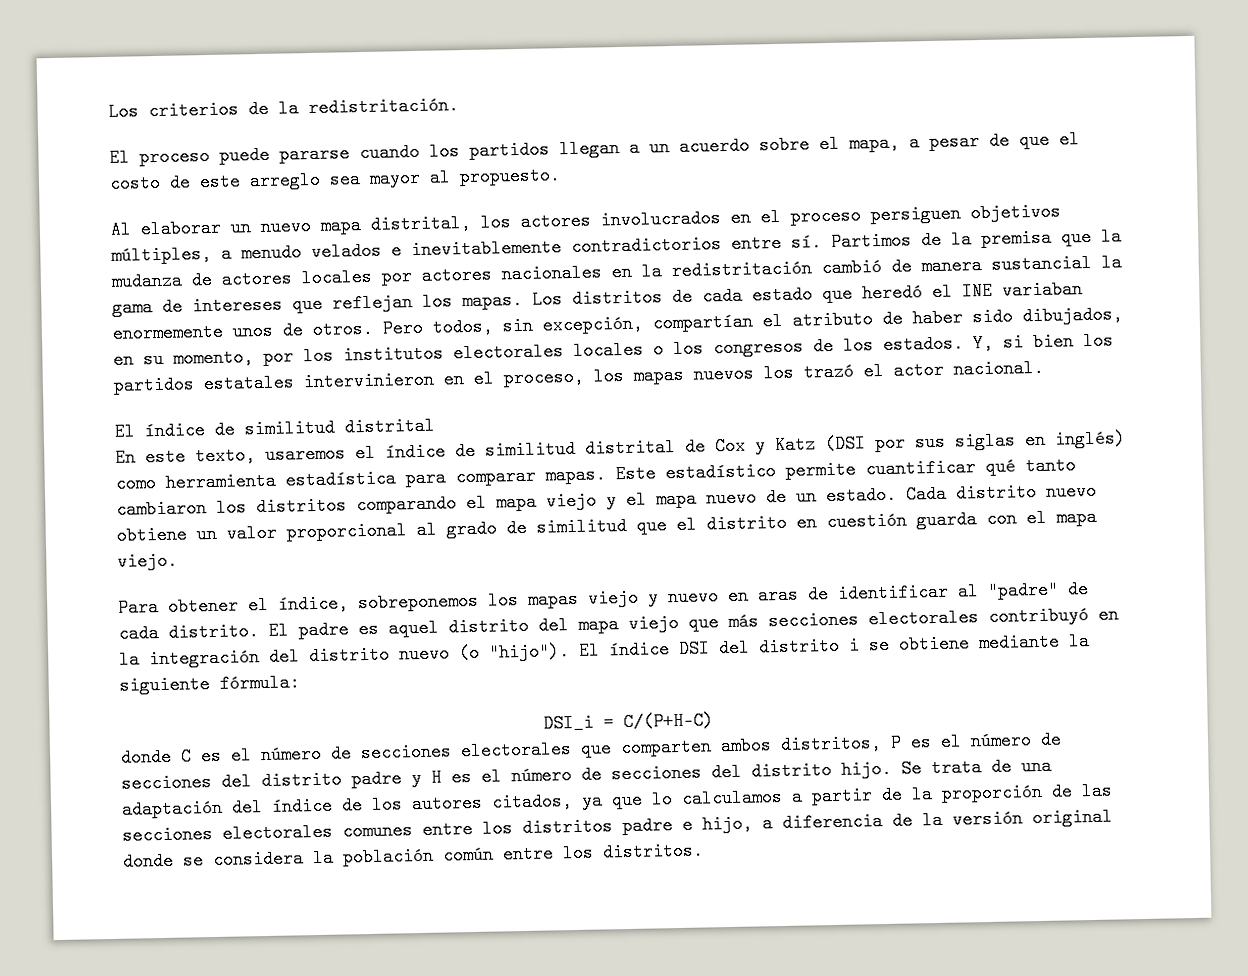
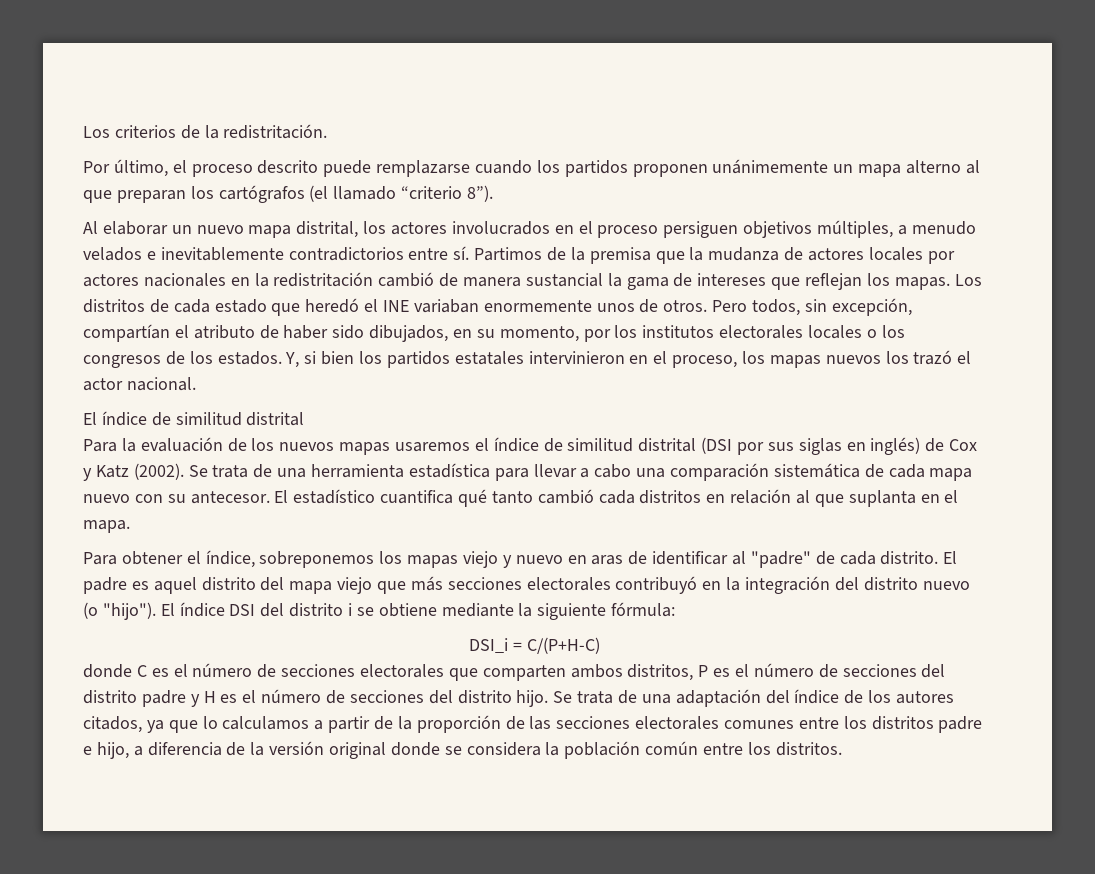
- El proceso puede pararse cuando los partidos llegan a un acuerdo sobre el mapa, a pesar de que el costo de este arreglo sea mayor al propuesto.
+ Por último, el proceso descrito puede remplazarse cuando los partidos proponen unánimemente un mapa alterno al que preparan los cartógrafos (el llamado “criterio 8”).
- En este texto, usaremos el índice de similitud distrital de Cox y Katz (DSI por sus siglas en inglés) como herramienta estadística para comparar mapas. Este estadístico permite cuantificar qué tanto cambiaron los distritos comparando el mapa viejo y el mapa nuevo de un estado. Cada distrito nuevo obtiene un valor proporcional al grado de similitud que el distrito en cuestión guarda con el mapa viejo.
+ Para la evaluación de los nuevos mapas usaremos el índice de similitud distrital (DSI por sus siglas en inglés) de Cox y Katz (2002). Se trata de una herramienta estadística para llevar a cabo una comparación sistemática de cada mapa nuevo con su antecesor. El estadístico cuantifica qué tanto cambió cada distritos en relación al que suplanta en el mapa.

